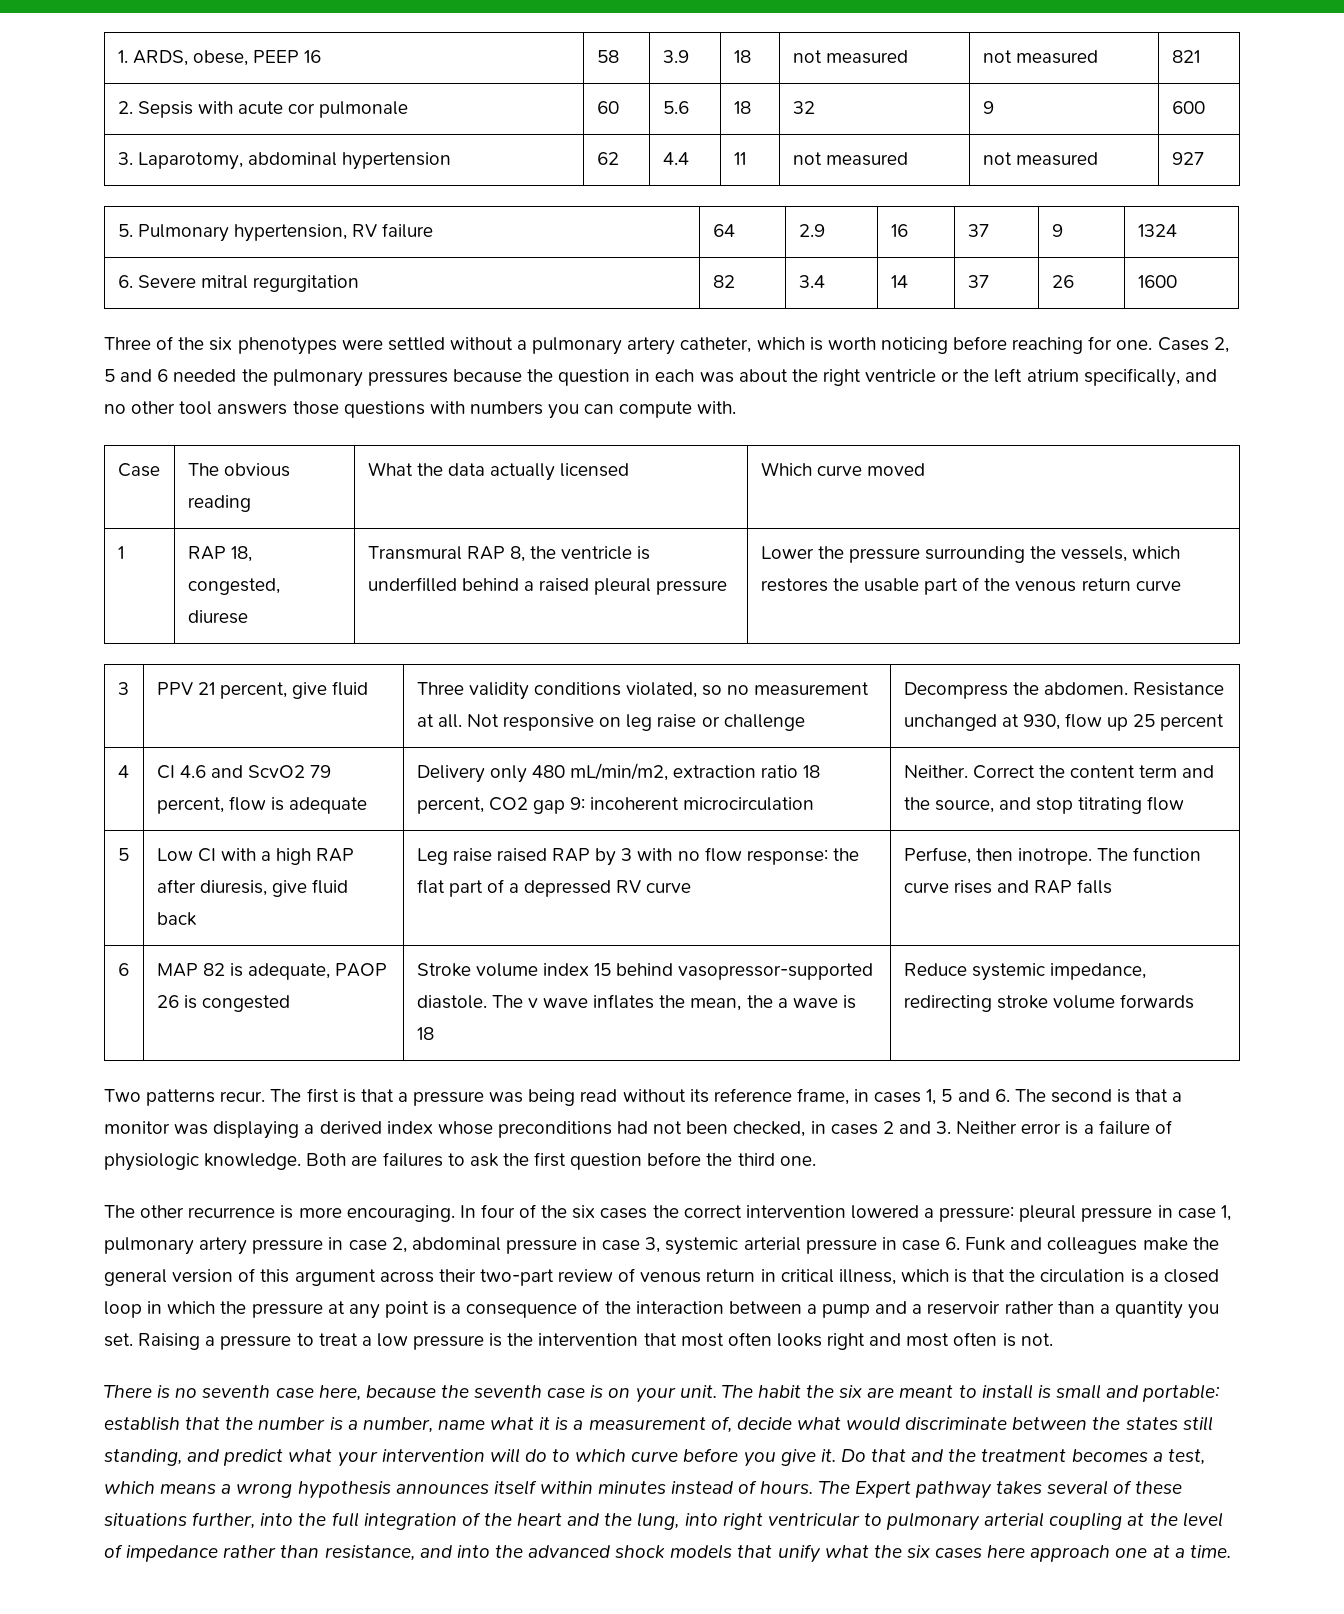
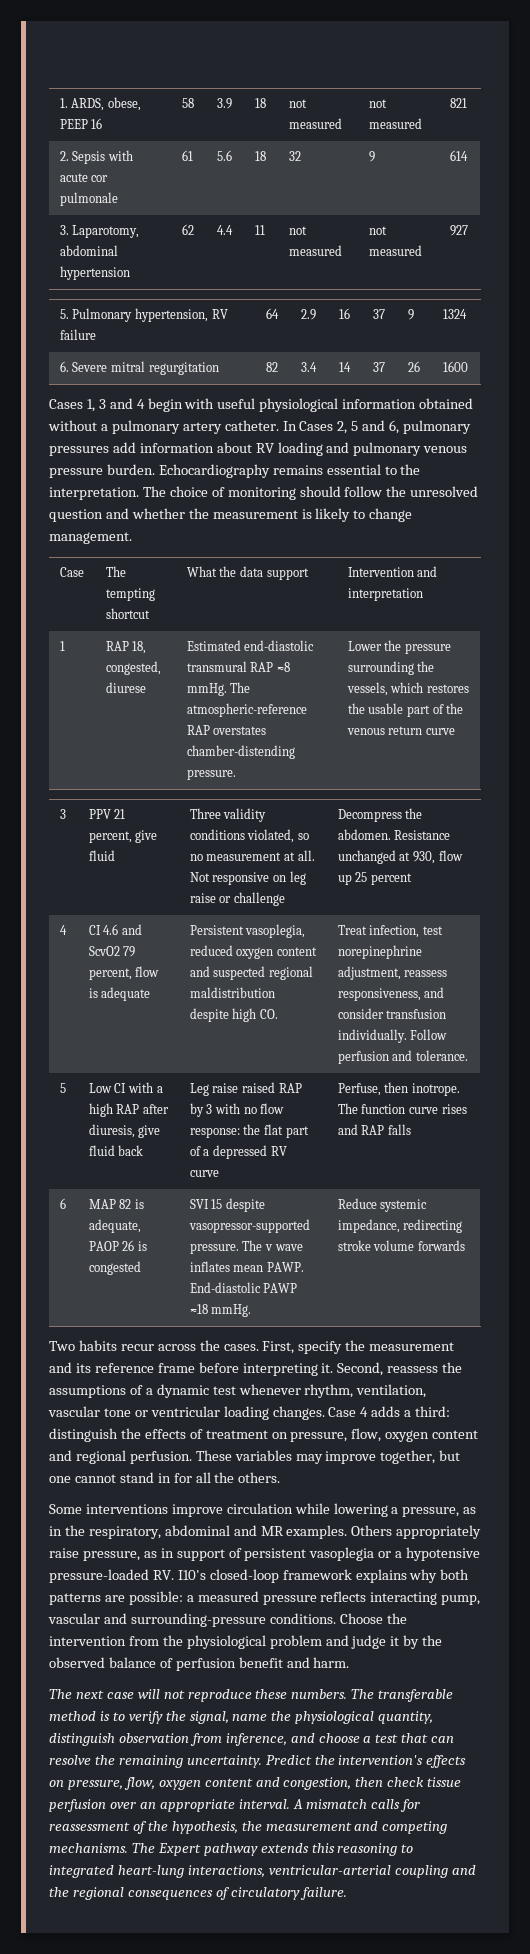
- 2. Sepsis with acute cor pulmonale | 60 | 5.6 | 18 | 32 | 9 | 600
+ 2. Sepsis with acute cor pulmonale | 61 | 5.6 | 18 | 32 | 9 | 614
- Three of the six phenotypes were settled without a pulmonary artery catheter, which is worth noticing before reaching for one. Cases 2, 5 and 6 needed the pulmonary pressures because the question in each was about the right ventricle or the left atrium specifically, and no other tool answers those questions with numbers you can compute with.
+ Cases 1, 3 and 4 begin with useful physiological information obtained without a pulmonary artery catheter. In Cases 2, 5 and 6, pulmonary pressures add information about RV loading and pulmonary venous pressure burden. Echocardiography remains essential to the interpretation. The choice of monitoring should follow the unresolved question and whether the measurement is likely to change management.
- Case | The obvious reading | What the data actually licensed | Which curve moved
+ Case | The tempting shortcut | What the data support | Intervention and interpretation
- 1 | RAP 18, congested, diurese | Transmural RAP 8, the ventricle is underfilled behind a raised pleural pressure | Lower the pressure surrounding the vessels, which restores the usable part of the venous return curve
+ 1 | RAP 18, congested, diurese | Estimated end-diastolic transmural RAP ≈8 mmHg. The atmospheric-reference RAP overstates chamber-distending pressure. | Lower the pressure surrounding the vessels, which restores the usable part of the venous return curve
- 4 | CI 4.6 and ScvO2 79 percent, flow is adequate | Delivery only 480 mL/min/m2, extraction ratio 18 percent, CO2 gap 9: incoherent microcirculation | Neither. Correct the content term and the source, and stop titrating flow
+ 4 | CI 4.6 and ScvO2 79 percent, flow is adequate | Persistent vasoplegia, reduced oxygen content and suspected regional maldistribution despite high CO. | Treat infection, test norepinephrine adjustment, reassess responsiveness, and consider transfusion individually. Follow perfusion and tolerance.
- 6 | MAP 82 is adequate, PAOP 26 is congested | Stroke volume index 15 behind vasopressor-supported diastole. The v wave inflates the mean, the a wave is 18 | Reduce systemic impedance, redirecting stroke volume forwards
+ 6 | MAP 82 is adequate, PAOP 26 is congested | SVI 15 despite vasopressor-supported pressure. The v wave inflates mean PAWP. End-diastolic PAWP ≈18 mmHg. | Reduce systemic impedance, redirecting stroke volume forwards
- Two patterns recur. The first is that a pressure was being read without its reference frame, in cases 1, 5 and 6. The second is that a monitor was displaying a derived index whose preconditions had not been checked, in cases 2 and 3. Neither error is a failure of physiologic knowledge. Both are failures to ask the first question before the third one.
- The other recurrence is more encouraging. In four of the six cases the correct intervention lowered a pressure: pleural pressure in case 1, pulmonary artery pressure in case 2, abdominal pressure in case 3, systemic arterial pressure in case 6. Funk and colleagues make the general version of this argument across their two-part review of venous return in critical illness, which is that the circulation is a closed loop in which the pressure at any point is a consequence of the interaction between a pump and a reservoir rather than a quantity you set. Raising a pressure to treat a low pressure is the intervention that most often looks right and most often is not.
- There is no seventh case here, because the seventh case is on your unit. The habit the six are meant to install is small and portable: establish that the number is a number, name what it is a measurement of, decide what would discriminate between the states still standing, and predict what your intervention will do to which curve before you give it. Do that and the treatment becomes a test, which means a wrong hypothesis announces itself within minutes instead of hours. The Expert pathway takes several of these situations further, into the full integration of the heart and the lung, into right ventricular to pulmonary arterial coupling at the level of impedance rather than resistance, and into the advanced shock models that unify what the six cases here approach one at a time.
+ Two habits recur across the cases. First, specify the measurement and its reference frame before interpreting it. Second, reassess the assumptions of a dynamic test whenever rhythm, ventilation, vascular tone or ventricular loading changes. Case 4 adds a third: distinguish the effects of treatment on pressure, flow, oxygen content and regional perfusion. These variables may improve together, but one cannot stand in for all the others.
+ Some interventions improve circulation while lowering a pressure, as in the respiratory, abdominal and MR examples. Others appropriately raise pressure, as in support of persistent vasoplegia or a hypotensive pressure-loaded RV. I10's closed-loop framework explains why both patterns are possible: a measured pressure reflects interacting pump, vascular and surrounding-pressure conditions. Choose the intervention from the physiological problem and judge it by the observed balance of perfusion benefit and harm.
+ The next case will not reproduce these numbers. The transferable method is to verify the signal, name the physiological quantity, distinguish observation from inference, and choose a test that can resolve the remaining uncertainty. Predict the intervention's effects on pressure, flow, oxygen content and congestion, then check tissue perfusion over an appropriate interval. A mismatch calls for reassessment of the hypothesis, the measurement and competing mechanisms. The Expert pathway extends this reasoning to integrated heart-lung interactions, ventricular-arterial coupling and the regional consequences of circulatory failure.

